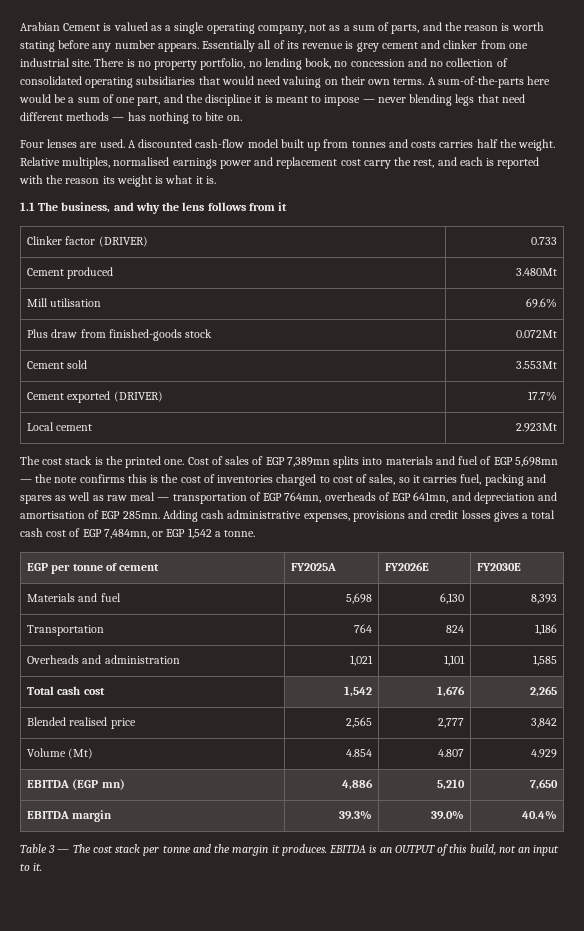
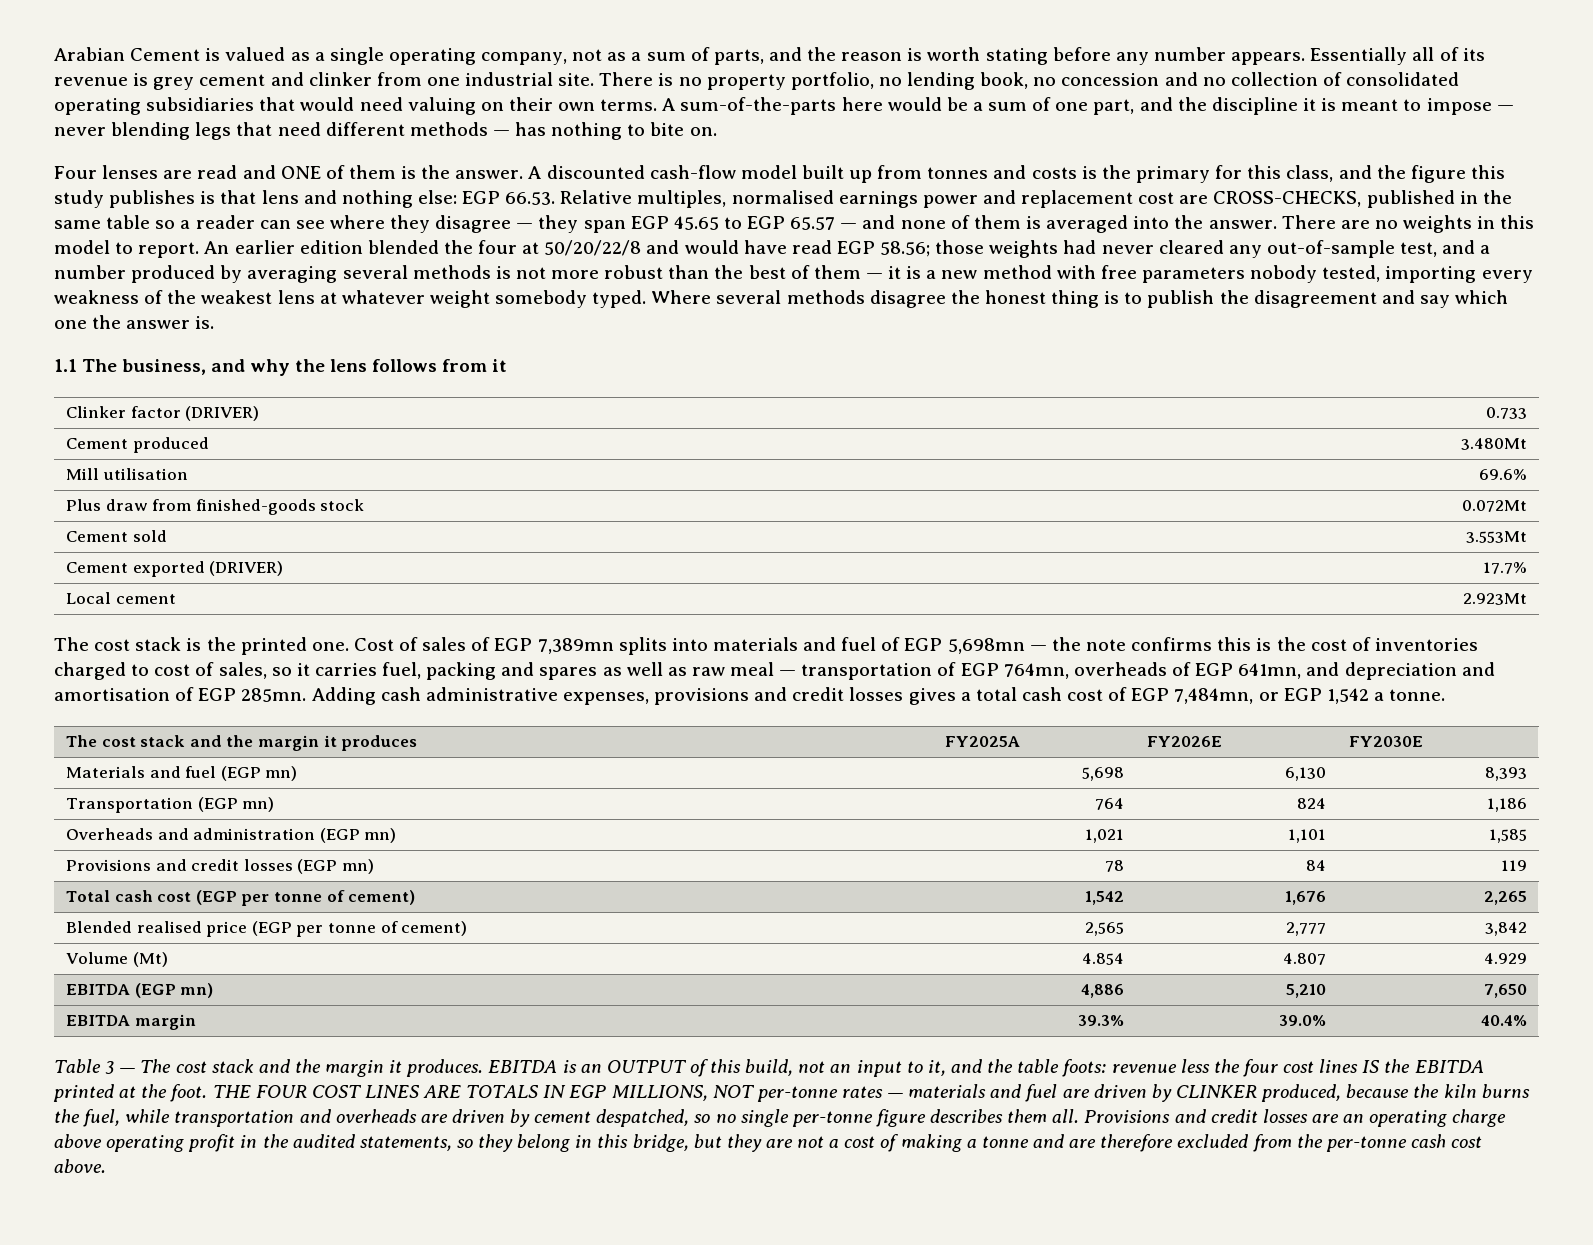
- Four lenses are used.
+ Four lenses are read and ONE of them is the answer.
- A discounted cash-flow model built up from tonnes and costs carries half the weight. Relative multiples, normalised earnings power and replacement cost carry the rest, and each is reported with the reason its weight is what it is.
+ A discounted cash-flow model built up from tonnes and costs is the primary for this class, and the figure this study publishes is that lens and nothing else: EGP 66.53. Relative multiples, normalised earnings power and replacement cost are CROSS-CHECKS, published in the same table so a reader can see where they disagree — they span EGP 45.65 to EGP 65.57 — and none of them is averaged into the answer. There are no weights in this model to report. An earlier edition blended the four at 50/20/22/8 and would have read EGP 58.56; those weights had never cleared any out-of-sample test, and a number produced by averaging several methods is not more robust than the best of them — it is a new method with free parameters nobody tested, importing every weakness of the weakest lens at whatever weight somebody typed. Where several methods disagree the honest thing is to publish the disagreement and say which one the answer is.
- EGP per tonne of cement | FY2025A | FY2026E | FY2030E
+ The cost stack and the margin it produces | FY2025A | FY2026E | FY2030E
- Materials and fuel | 5,698 | 6,130 | 8,393
+ Materials and fuel (EGP mn) | 5,698 | 6,130 | 8,393
- Transportation | 764 | 824 | 1,186
+ Transportation (EGP mn) | 764 | 824 | 1,186
- Overheads and administration | 1,021 | 1,101 | 1,585
+ Overheads and administration (EGP mn) | 1,021 | 1,101 | 1,585
- Total cash cost | 1,542 | 1,676 | 2,265
+ Provisions and credit losses (EGP mn) | 78 | 84 | 119
+ Total cash cost (EGP per tonne of cement) | 1,542 | 1,676 | 2,265
- Blended realised price | 2,565 | 2,777 | 3,842
+ Blended realised price (EGP per tonne of cement) | 2,565 | 2,777 | 3,842
- Table 3 — The cost stack per tonne and the margin it produces.
+ Table 3 — The cost stack and the margin it produces.
- EBITDA is an OUTPUT of this build, not an input to it.
+ EBITDA is an OUTPUT of this build, not an input to it, and the table foots: revenue less the four cost lines IS the EBITDA printed at the foot. THE FOUR COST LINES ARE TOTALS IN EGP MILLIONS, NOT per-tonne rates — materials and fuel are driven by CLINKER produced, because the kiln burns the fuel, while transportation and overheads are driven by cement despatched, so no single per-tonne figure describes them all. Provisions and credit losses are an operating charge above operating profit in the audited statements, so they belong in this bridge, but they are not a cost of making a tonne and are therefore excluded from the per-tonne cash cost above.

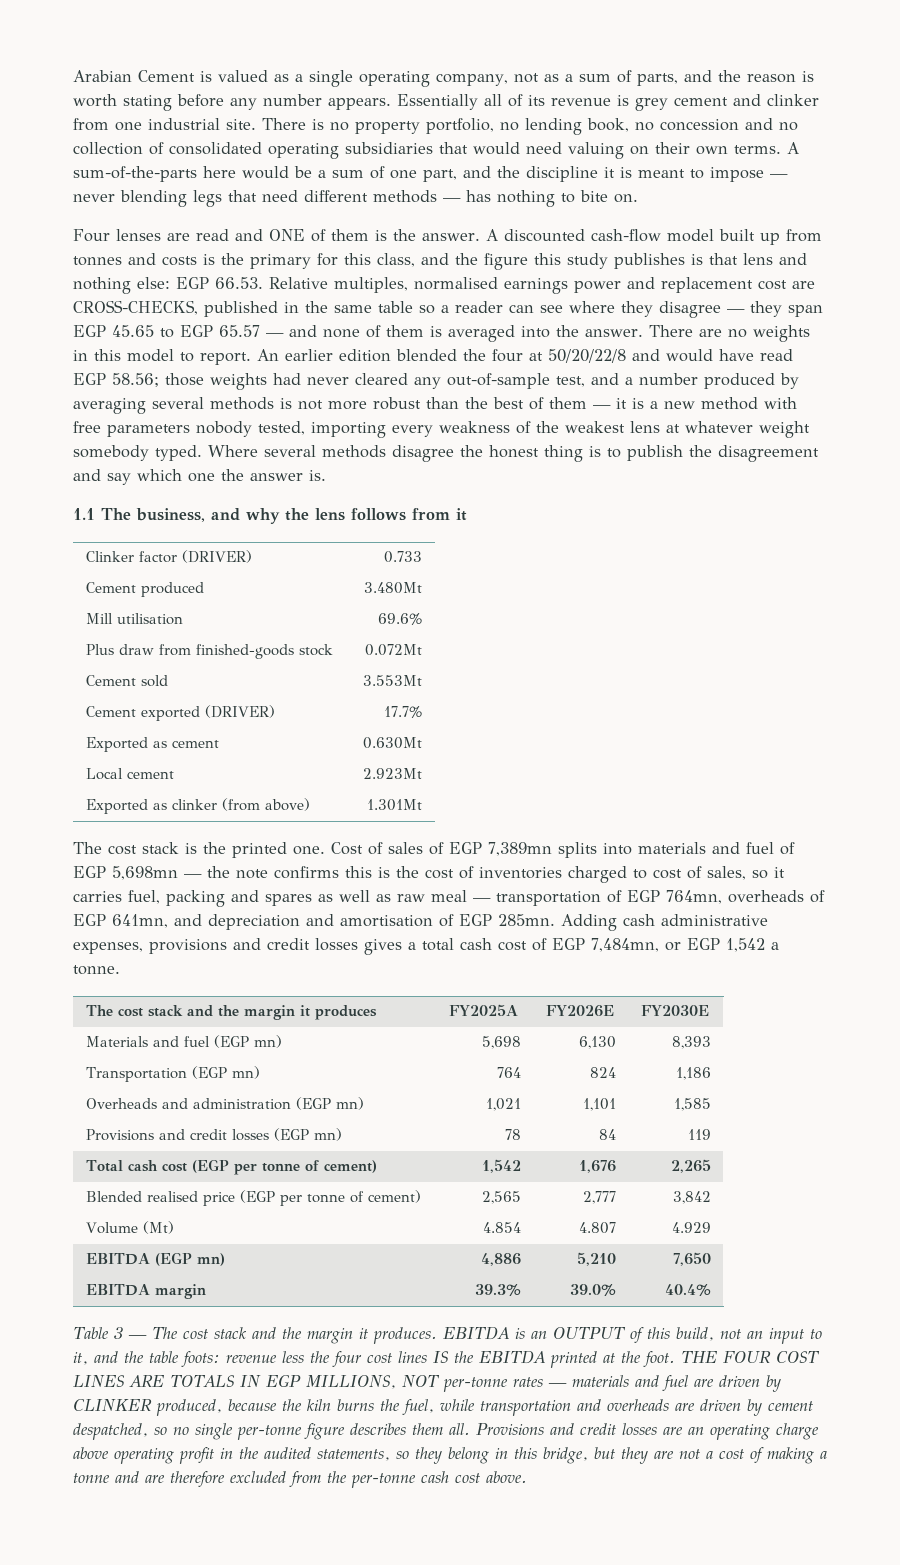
+ Exported as cement | 0.630Mt
+ Exported as clinker (from above) | 1.301Mt

